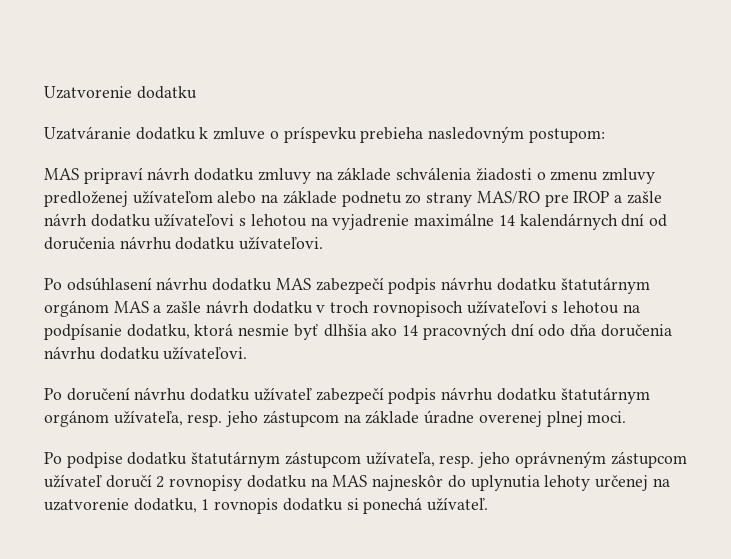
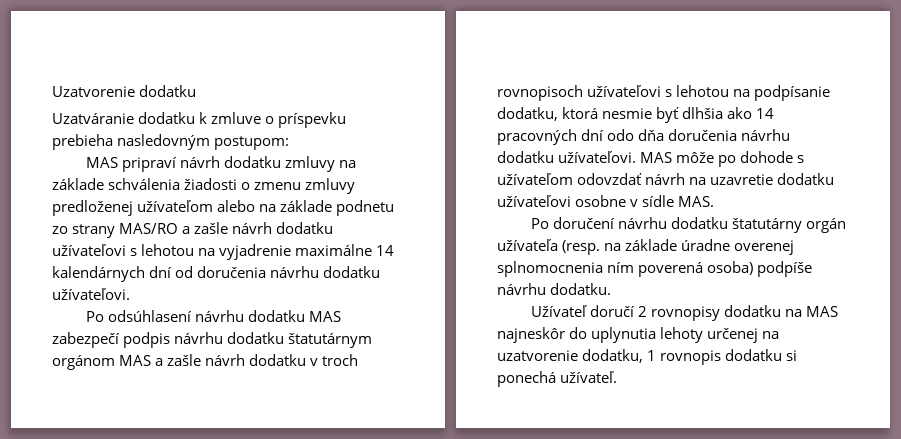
- MAS pripraví návrh dodatku zmluvy na základe schválenia žiadosti o zmenu zmluvy predloženej užívateľom alebo na základe podnetu zo strany MAS/RO pre IROP a zašle návrh dodatku užívateľovi s lehotou na vyjadrenie maximálne 14 kalendárnych dní od doručenia návrhu dodatku užívateľovi.
+ MAS pripraví návrh dodatku zmluvy na základe schválenia žiadosti o zmenu zmluvy predloženej užívateľom alebo na základe podnetu zo strany MAS/RO a zašle návrh dodatku užívateľovi s lehotou na vyjadrenie maximálne 14 kalendárnych dní od doručenia návrhu dodatku užívateľovi.
- Po odsúhlasení návrhu dodatku MAS zabezpečí podpis návrhu dodatku štatutárnym orgánom MAS a zašle návrh dodatku v troch rovnopisoch užívateľovi s lehotou na podpísanie dodatku, ktorá nesmie byť dlhšia ako 14 pracovných dní odo dňa doručenia návrhu dodatku užívateľovi.
- Po doručení návrhu dodatku užívateľ zabezpečí podpis návrhu dodatku štatutárnym orgánom užívateľa, resp. jeho zástupcom na základe úradne overenej plnej moci.
- Po podpise dodatku štatutárnym zástupcom užívateľa, resp. jeho oprávneným zástupcom užívateľ doručí 2 rovnopisy dodatku na MAS najneskôr do uplynutia lehoty určenej na uzatvorenie dodatku, 1 rovnopis dodatku si ponechá užívateľ.
+ Po odsúhlasení návrhu dodatku MAS zabezpečí podpis návrhu dodatku štatutárnym orgánom MAS a zašle návrh dodatku v troch rovnopisoch užívateľovi s lehotou na podpísanie dodatku, ktorá nesmie byť dlhšia ako 14 pracovných dní odo dňa doručenia návrhu dodatku užívateľovi. MAS môže po dohode s užívateľom odovzdať návrh na uzavretie dodatku užívateľovi osobne v sídle MAS.
+ Po doručení návrhu dodatku štatutárny orgán užívateľa (resp. na základe úradne overenej splnomocnenia ním poverená osoba) podpíše návrhu dodatku.
+ Užívateľ doručí 2 rovnopisy dodatku na MAS najneskôr do uplynutia lehoty určenej na uzatvorenie dodatku, 1 rovnopis dodatku si ponechá užívateľ.

